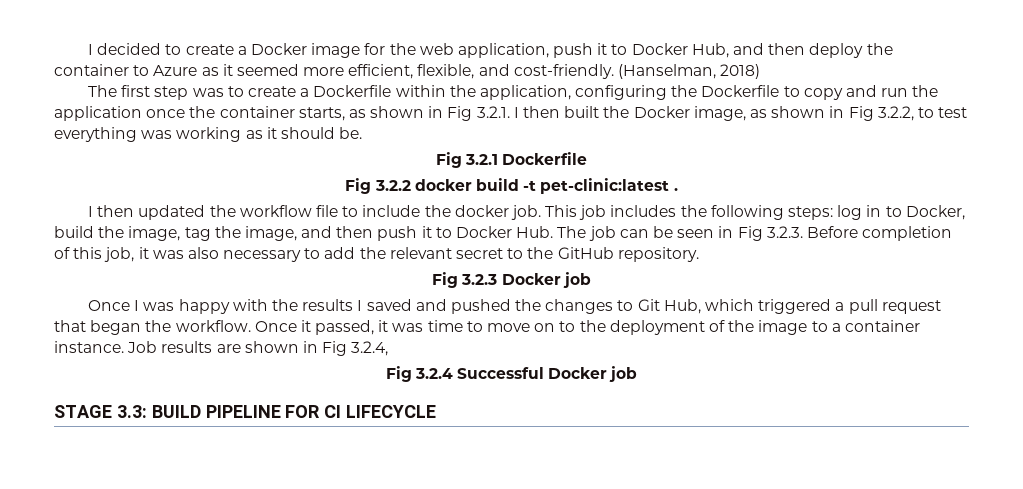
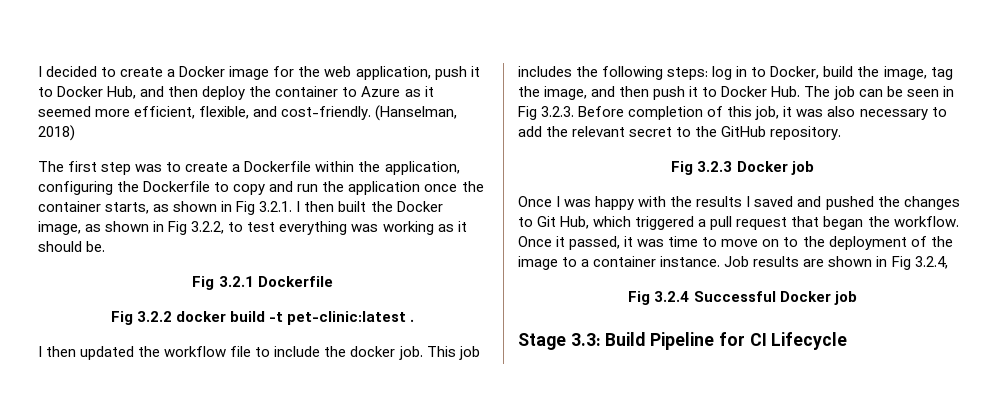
- STAGE 3.3: BUILD PIPELINE FOR CI LIFECYCLE
+ Stage 3.3: Build Pipeline for CI Lifecycle

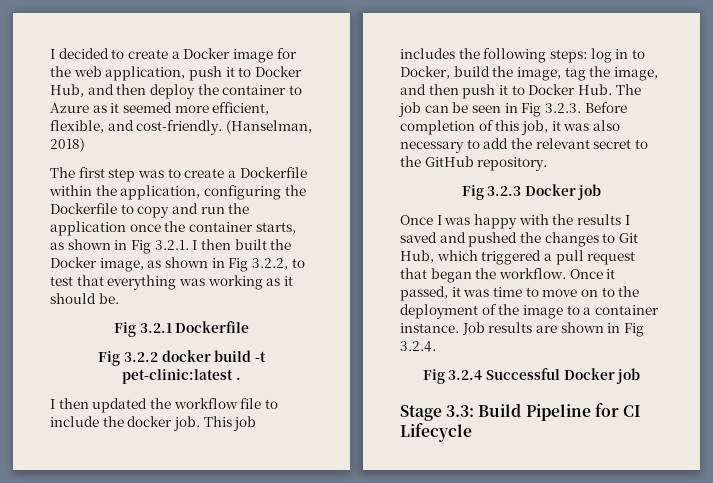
- The first step was to create a Dockerfile within the application, configuring the Dockerfile to copy and run the application once the container starts, as shown in Fig 3.2.1. I then built the Docker image, as shown in Fig 3.2.2, to test everything was working as it should be.
+ The first step was to create a Dockerfile within the application, configuring the Dockerfile to copy and run the application once the container starts, as shown in Fig 3.2.1. I then built the Docker image, as shown in Fig 3.2.2, to test that everything was working as it should be.
- Job results are shown in Fig 3.2.4,
+ Job results are shown in Fig 3.2.4.

